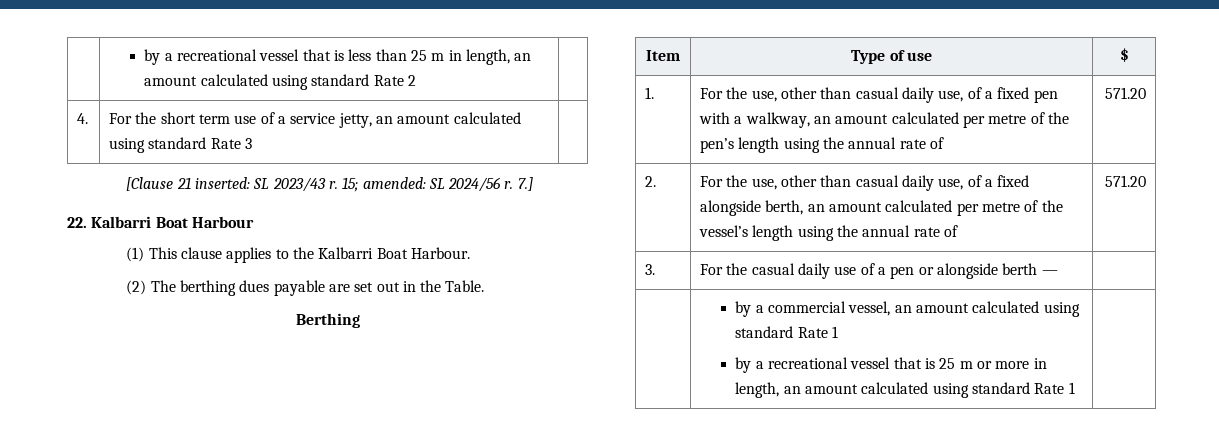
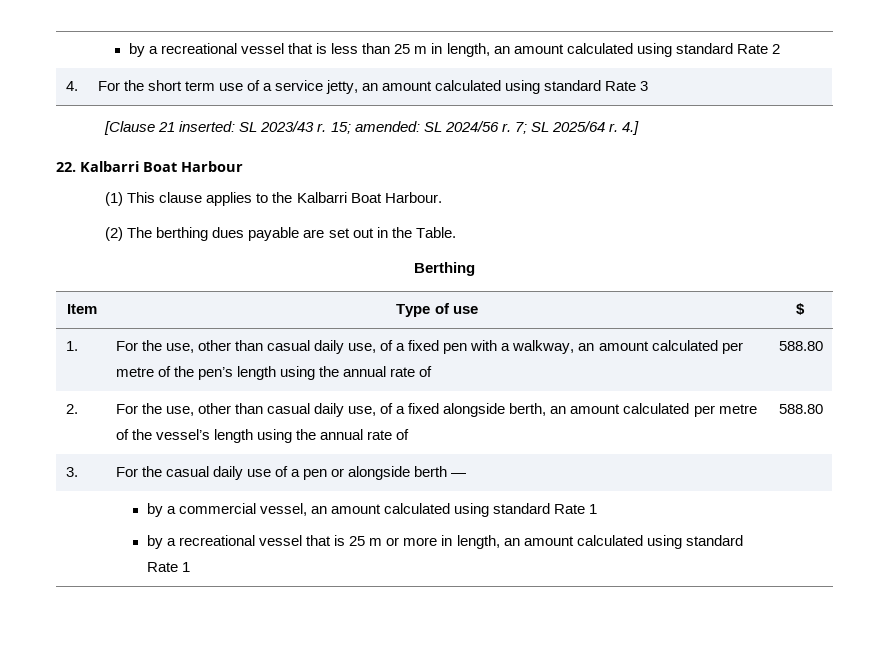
- 7.]
+ 7; SL 2025/64 r. 4.]
- 1. | For the use, other than casual daily use, of a fixed pen with a walkway, an amount calculated per metre of the pen’s length using the annual rate of | 571.20
+ 1. | For the use, other than casual daily use, of a fixed pen with a walkway, an amount calculated per metre of the pen’s length using the annual rate of | 588.80
- 2. | For the use, other than casual daily use, of a fixed alongside berth, an amount calculated per metre of the vessel’s length using the annual rate of | 571.20
+ 2. | For the use, other than casual daily use, of a fixed alongside berth, an amount calculated per metre of the vessel’s length using the annual rate of | 588.80

